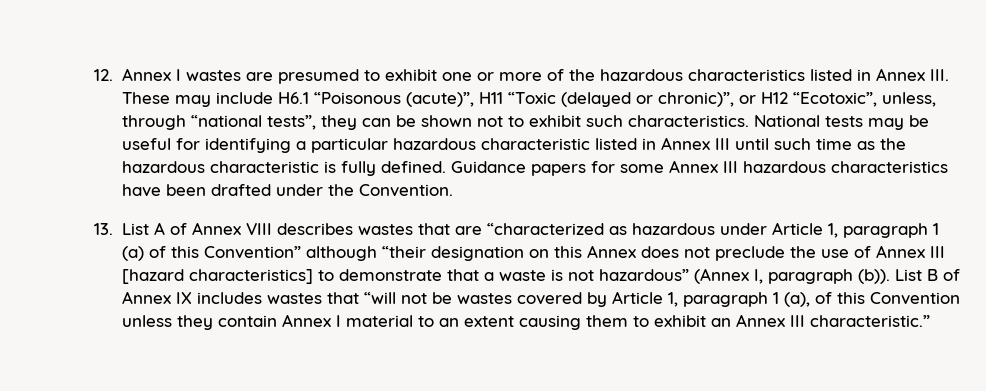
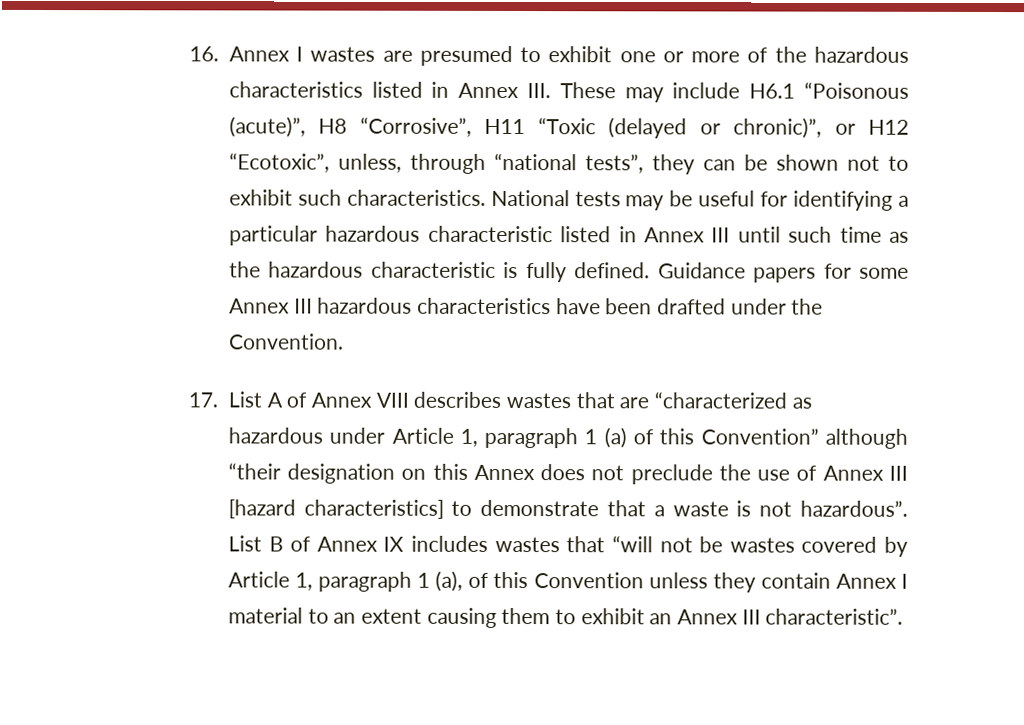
- 12. Annex I wastes are presumed to exhibit one or more of the hazardous characteristics listed in Annex III. These may include H6.1 “Poisonous (acute)”, H11 “Toxic (delayed or chronic)”, or H12 “Ecotoxic”, unless, through “national tests”, they can be shown not to exhibit such characteristics.
+ 16. Annex I wastes are presumed to exhibit one or more of the hazardous characteristics listed in Annex III. These may include H6.1 “Poisonous (acute)”, H8 “Corrosive”, H11 “Toxic (delayed or chronic)”, or H12 “Ecotoxic”, unless, through “national tests”, they can be shown not to exhibit such characteristics.
- 13. List A of Annex VIII describes wastes that are “characterized as hazardous under Article 1, paragraph 1 (a) of this Convention” although “their designation on this Annex does not preclude the use of Annex III [hazard characteristics] to demonstrate that a waste is not hazardous” (Annex I, paragraph (b)).
+ 17. List A of Annex VIII describes wastes that are “characterized as hazardous under Article 1, paragraph 1 (a) of this Convention” although “their designation on this Annex does not preclude the use of Annex III [hazard characteristics] to demonstrate that a waste is not hazardous”.
- List B of Annex IX includes wastes that “will not be wastes covered by Article 1, paragraph 1 (a), of this Convention unless they contain Annex I material to an extent causing them to exhibit an Annex III characteristic.”
+ List B of Annex IX includes wastes that “will not be wastes covered by Article 1, paragraph 1 (a), of this Convention unless they contain Annex I material to an extent causing them to exhibit an Annex III characteristic”.

